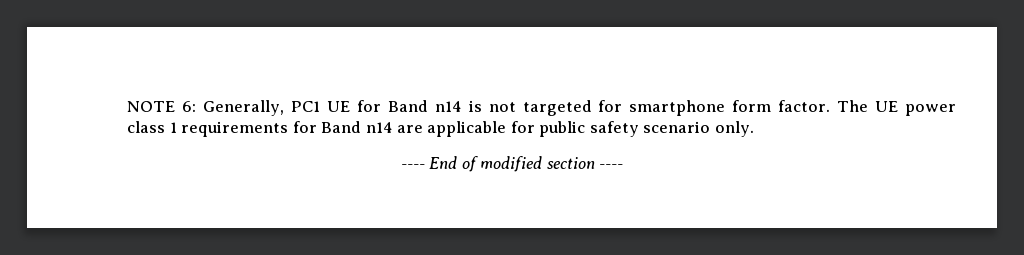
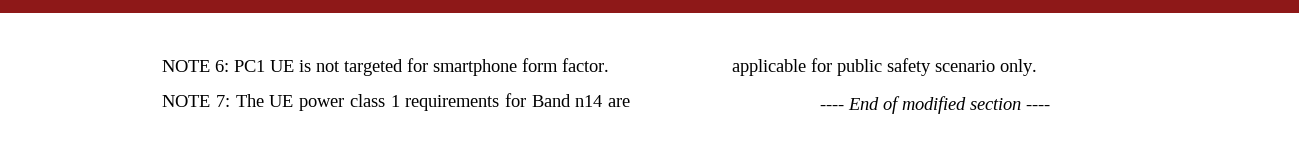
- NOTE 6: Generally, PC1 UE for Band n14 is not targeted for smartphone form factor. The UE power class 1 requirements for Band n14 are applicable for public safety scenario only.
+ NOTE 6: PC1 UE is not targeted for smartphone form factor.
+ NOTE 7: The UE power class 1 requirements for Band n14 are applicable for public safety scenario only.

